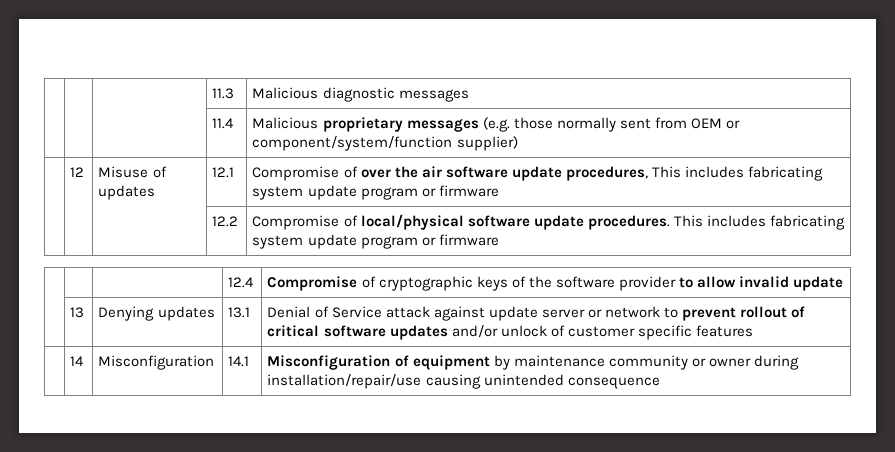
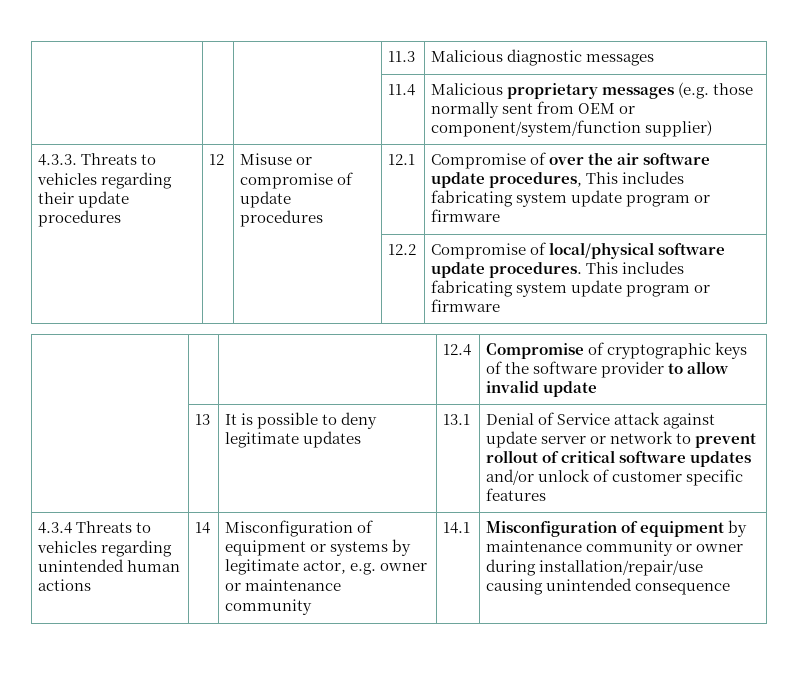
- | 12 | Misuse of updates | 12.1 | Compromise of over the air software update procedures, This includes fabricating system update program or firmware
+ 4.3.3. Threats to vehicles regarding their update procedures | 12 | Misuse or compromise of update procedures | 12.1 | Compromise of over the air software update procedures, This includes fabricating system update program or firmware
- | 13 | Denying updates | 13.1 | Denial of Service attack against update server or network to prevent rollout of critical software updates and/or unlock of customer specific features
+ | 13 | It is possible to deny legitimate updates | 13.1 | Denial of Service attack against update server or network to prevent rollout of critical software updates and/or unlock of customer specific features
- | 14 | Misconfiguration | 14.1 | Misconfiguration of equipment by maintenance community or owner during installation/repair/use causing unintended consequence
+ 4.3.4 Threats to vehicles regarding unintended human actions | 14 | Misconfiguration of equipment or systems by legitimate actor, e.g. owner or maintenance community | 14.1 | Misconfiguration of equipment by maintenance community or owner during installation/repair/use causing unintended consequence

